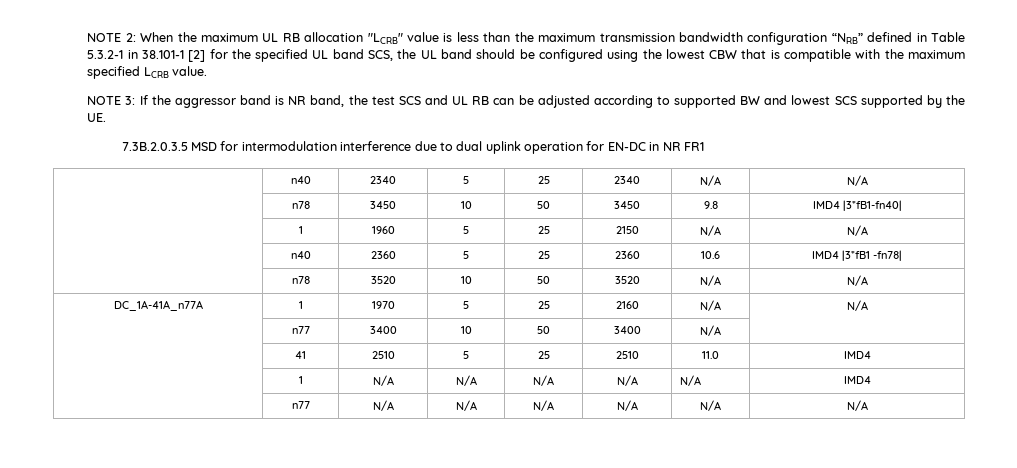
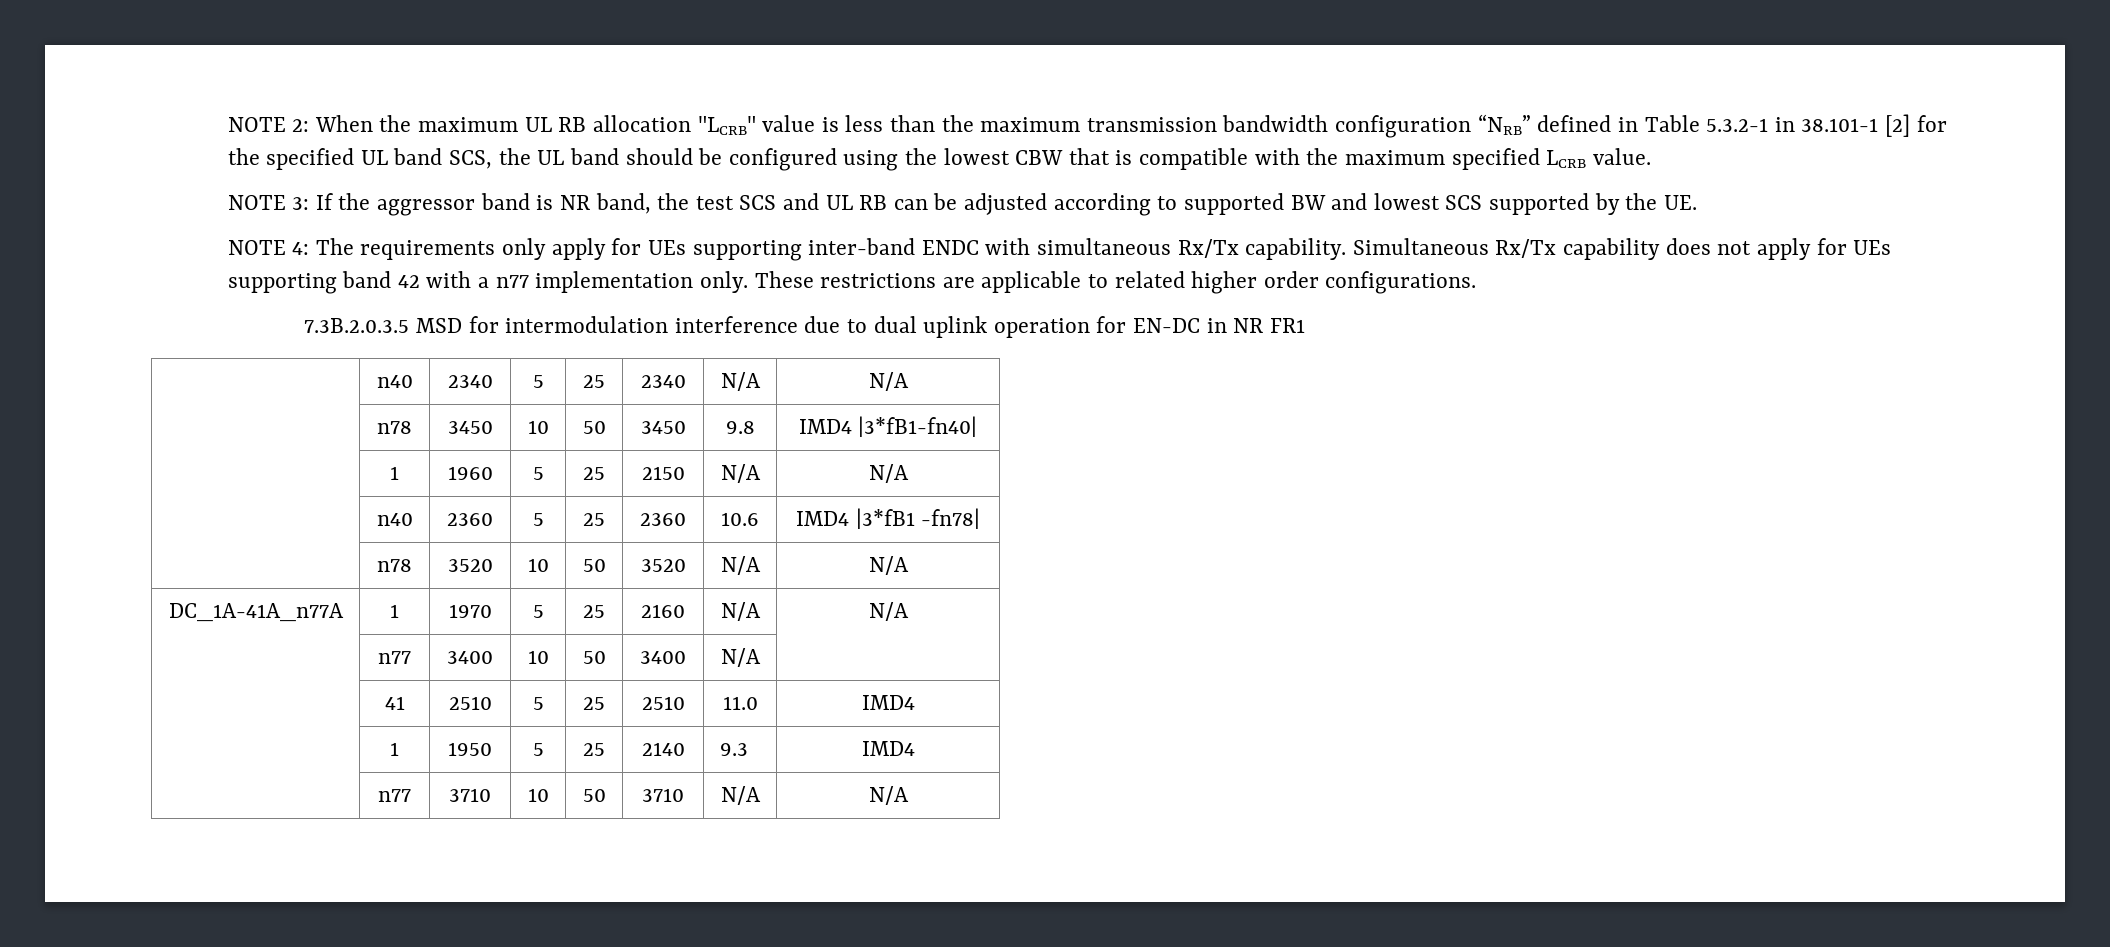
+ NOTE 4: The requirements only apply for UEs supporting inter-band ENDC with simultaneous Rx/Tx capability. Simultaneous Rx/Tx capability does not apply for UEs supporting band 42 with a n77 implementation only. These restrictions are applicable to related higher order configurations.
- | 1 | N/A | N/A | N/A | N/A | N/A | IMD4
- | n77 | N/A | N/A | N/A | N/A | N/A | N/A
+ | 1 | 1950 | 5 | 25 | 2140 | 9.3 | IMD4
+ | n77 | 3710 | 10 | 50 | 3710 | N/A | N/A

